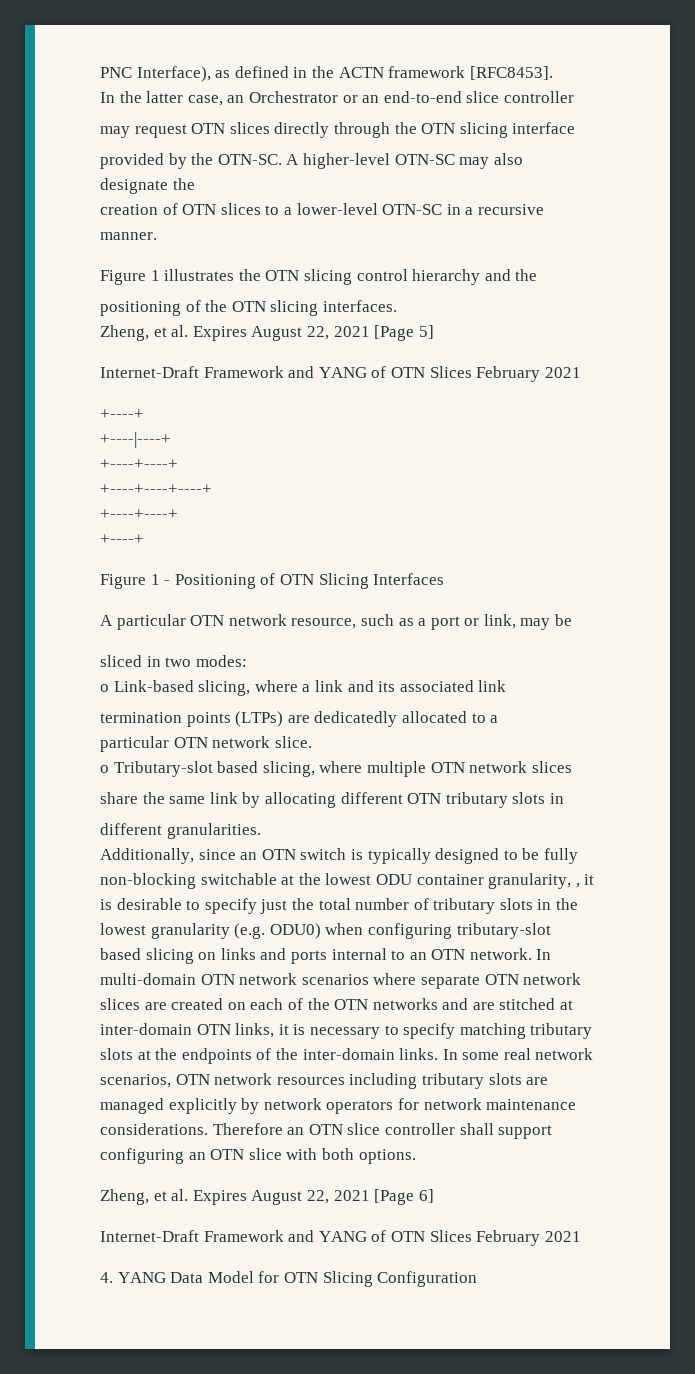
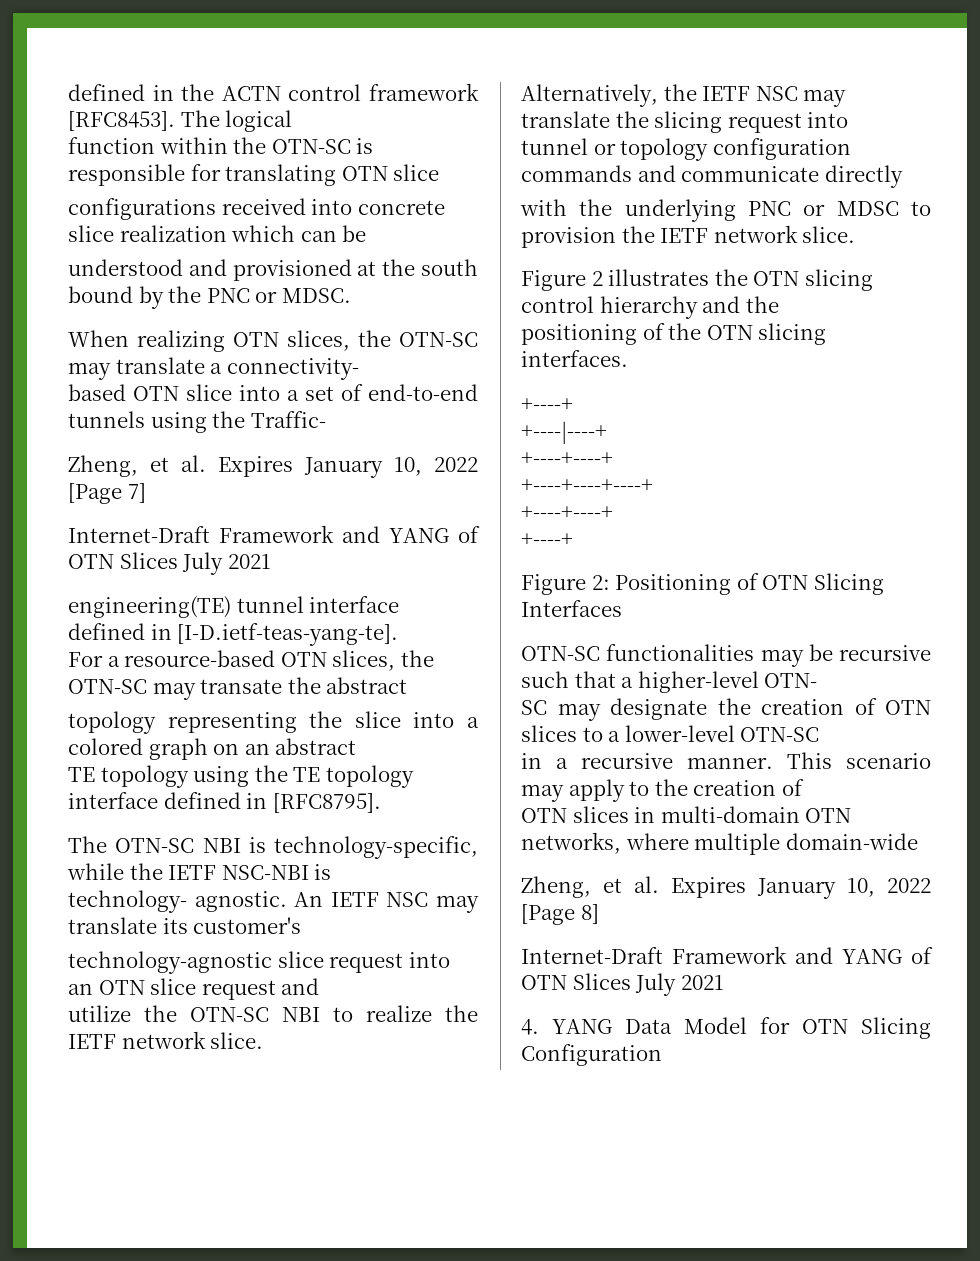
- PNC Interface), as defined in the ACTN framework [RFC8453].
- In the latter case, an Orchestrator or an end-to-end slice controller
- may request OTN slices directly through the OTN slicing interface
- provided by the OTN-SC. A higher-level OTN-SC may also designate the
- creation of OTN slices to a lower-level OTN-SC in a recursive manner.
- Figure 1 illustrates the OTN slicing control hierarchy and the
+ defined in the ACTN control framework [RFC8453]. The logical
+ function within the OTN-SC is responsible for translating OTN slice
+ configurations received into concrete slice realization which can be
+ understood and provisioned at the south bound by the PNC or MDSC.
+ When realizing OTN slices, the OTN-SC may translate a connectivity-
+ based OTN slice into a set of end-to-end tunnels using the Traffic-
+ Zheng, et al. Expires January 10, 2022 [Page 7]
+ Internet-Draft Framework and YANG of OTN Slices July 2021
+ engineering(TE) tunnel interface defined in [I-D.ietf-teas-yang-te].
+ For a resource-based OTN slices, the OTN-SC may transate the abstract
+ topology representing the slice into a colored graph on an abstract
+ TE topology using the TE topology interface defined in [RFC8795].
+ The OTN-SC NBI is technology-specific, while the IETF NSC-NBI is
+ technology- agnostic. An IETF NSC may translate its customer's
+ technology-agnostic slice request into an OTN slice request and
+ utilize the OTN-SC NBI to realize the IETF network slice.
+ Alternatively, the IETF NSC may translate the slicing request into
+ tunnel or topology configuration commands and communicate directly
+ with the underlying PNC or MDSC to provision the IETF network slice.
+ Figure 2 illustrates the OTN slicing control hierarchy and the
- Zheng, et al. Expires August 22, 2021 [Page 5]
- Internet-Draft Framework and YANG of OTN Slices February 2021
- Figure 1 - Positioning of OTN Slicing Interfaces
+ Figure 2: Positioning of OTN Slicing Interfaces
- A particular OTN network resource, such as a port or link, may be
- sliced in two modes:
- o Link-based slicing, where a link and its associated link
- termination points (LTPs) are dedicatedly allocated to a
- particular OTN network slice.
- o Tributary-slot based slicing, where multiple OTN network slices
- share the same link by allocating different OTN tributary slots in
- different granularities.
- Additionally, since an OTN switch is typically designed to be fully non-blocking switchable at the lowest ODU container granularity, , it is desirable to specify just the total number of tributary slots in the lowest granularity (e.g. ODU0) when configuring tributary-slot based slicing on links and ports internal to an OTN network. In multi-domain OTN network scenarios where separate OTN network slices are created on each of the OTN networks and are stitched at inter-domain OTN links, it is necessary to specify matching tributary slots at the endpoints of the inter-domain links. In some real network scenarios, OTN network resources including tributary slots are managed explicitly by network operators for network maintenance considerations. Therefore an OTN slice controller shall support configuring an OTN slice with both options.
- Zheng, et al. Expires August 22, 2021 [Page 6]
- Internet-Draft Framework and YANG of OTN Slices February 2021
+ OTN-SC functionalities may be recursive such that a higher-level OTN-
+ SC may designate the creation of OTN slices to a lower-level OTN-SC
+ in a recursive manner. This scenario may apply to the creation of
+ OTN slices in multi-domain OTN networks, where multiple domain-wide
+ Zheng, et al. Expires January 10, 2022 [Page 8]
+ Internet-Draft Framework and YANG of OTN Slices July 2021

